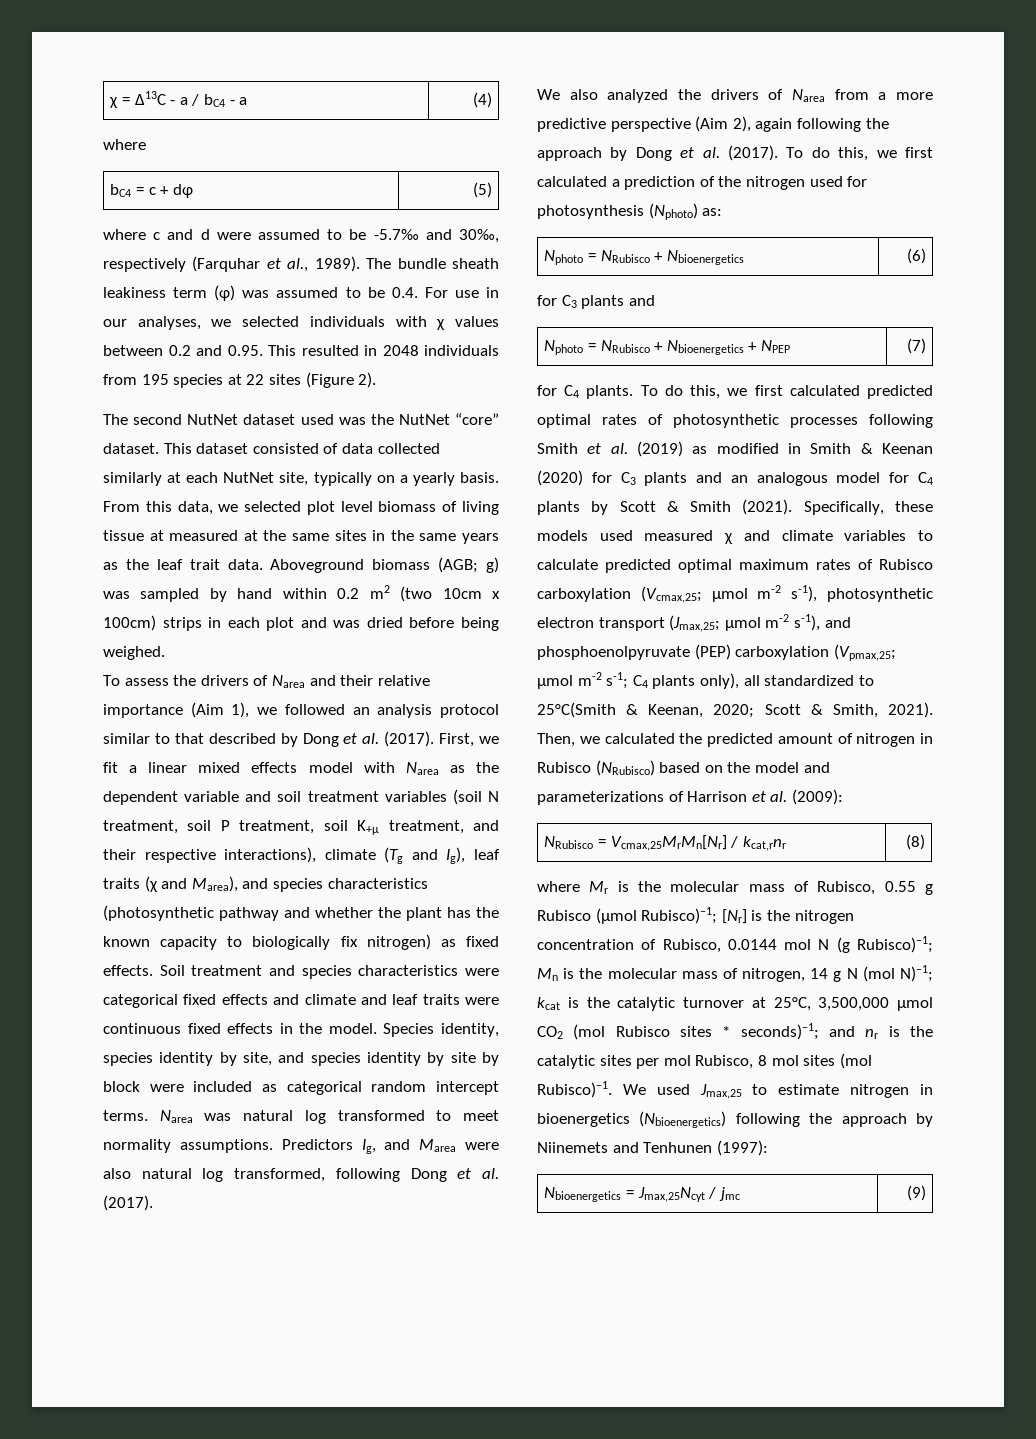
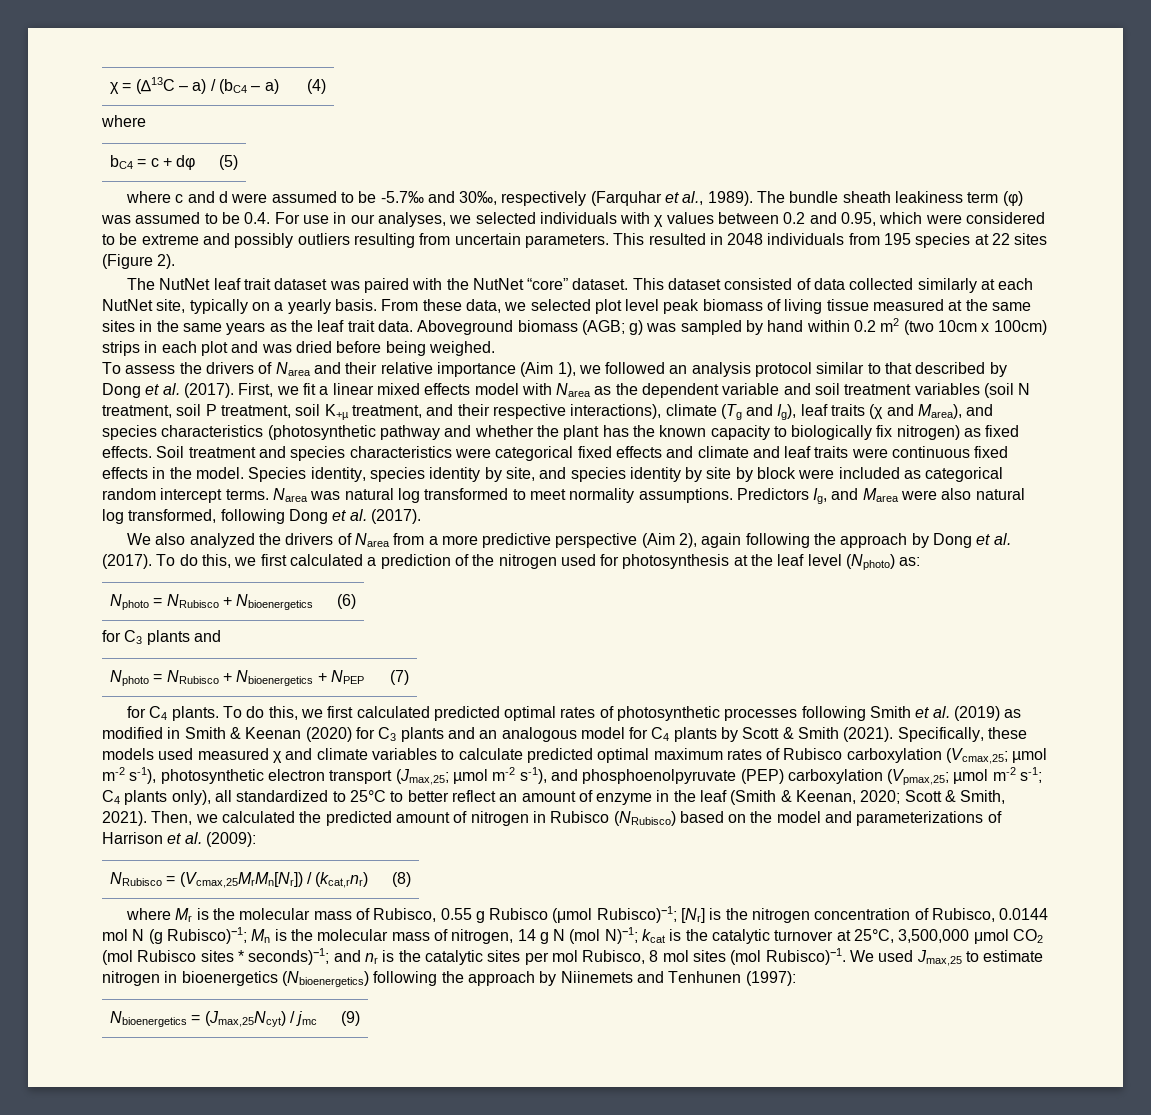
- χ = ∆13C - a / bC4 - a | (4)
+ χ = (∆13C – a) / (bC4 – a) | (4)
- The bundle sheath leakiness term (φ) was assumed to be 0.4. For use in our analyses, we selected individuals with χ values between 0.2 and 0.95. This resulted in 2048 individuals from 195 species at 22 sites (Figure 2).
+ The bundle sheath leakiness term (φ) was assumed to be 0.4. For use in our analyses, we selected individuals with χ values between 0.2 and 0.95, which were considered to be extreme and possibly outliers resulting from uncertain parameters. This resulted in 2048 individuals from 195 species at 22 sites (Figure 2).
- The second NutNet dataset used was the NutNet “core” dataset.
+ The NutNet leaf trait dataset was paired with the NutNet “core” dataset.
- From this data, we selected plot level biomass of living tissue at measured at the same sites in the same years as the leaf trait data.
+ From these data, we selected plot level peak biomass of living tissue measured at the same sites in the same years as the leaf trait data.
- To do this, we first calculated a prediction of the nitrogen used for photosynthesis (Nphoto) as:
+ To do this, we first calculated a prediction of the nitrogen used for photosynthesis at the leaf level (Nphoto) as:
- Specifically, these models used measured χ and climate variables to calculate predicted optimal maximum rates of Rubisco carboxylation (Vcmax,25; µmol m-2 s-1), photosynthetic electron transport (Jmax,25; µmol m-2 s-1), and phosphoenolpyruvate (PEP) carboxylation (Vpmax,25; µmol m-2 s-1; C4 plants only), all standardized to 25°C(Smith & Keenan, 2020; Scott & Smith, 2021).
+ Specifically, these models used measured χ and climate variables to calculate predicted optimal maximum rates of Rubisco carboxylation (Vcmax,25; µmol m-2 s-1), photosynthetic electron transport (Jmax,25; µmol m-2 s-1), and phosphoenolpyruvate (PEP) carboxylation (Vpmax,25; µmol m-2 s-1; C4 plants only), all standardized to 25°C to better reflect an amount of enzyme in the leaf (Smith & Keenan, 2020; Scott & Smith, 2021).
- NRubisco = Vcmax,25MrMn[Nr] / kcat,rnr | (8)
+ NRubisco = (Vcmax,25MrMn[Nr]) / (kcat,rnr) | (8)
- Nbioenergetics = Jmax,25Ncyt / jmc | (9)
+ Nbioenergetics = (Jmax,25Ncyt) / jmc | (9)

